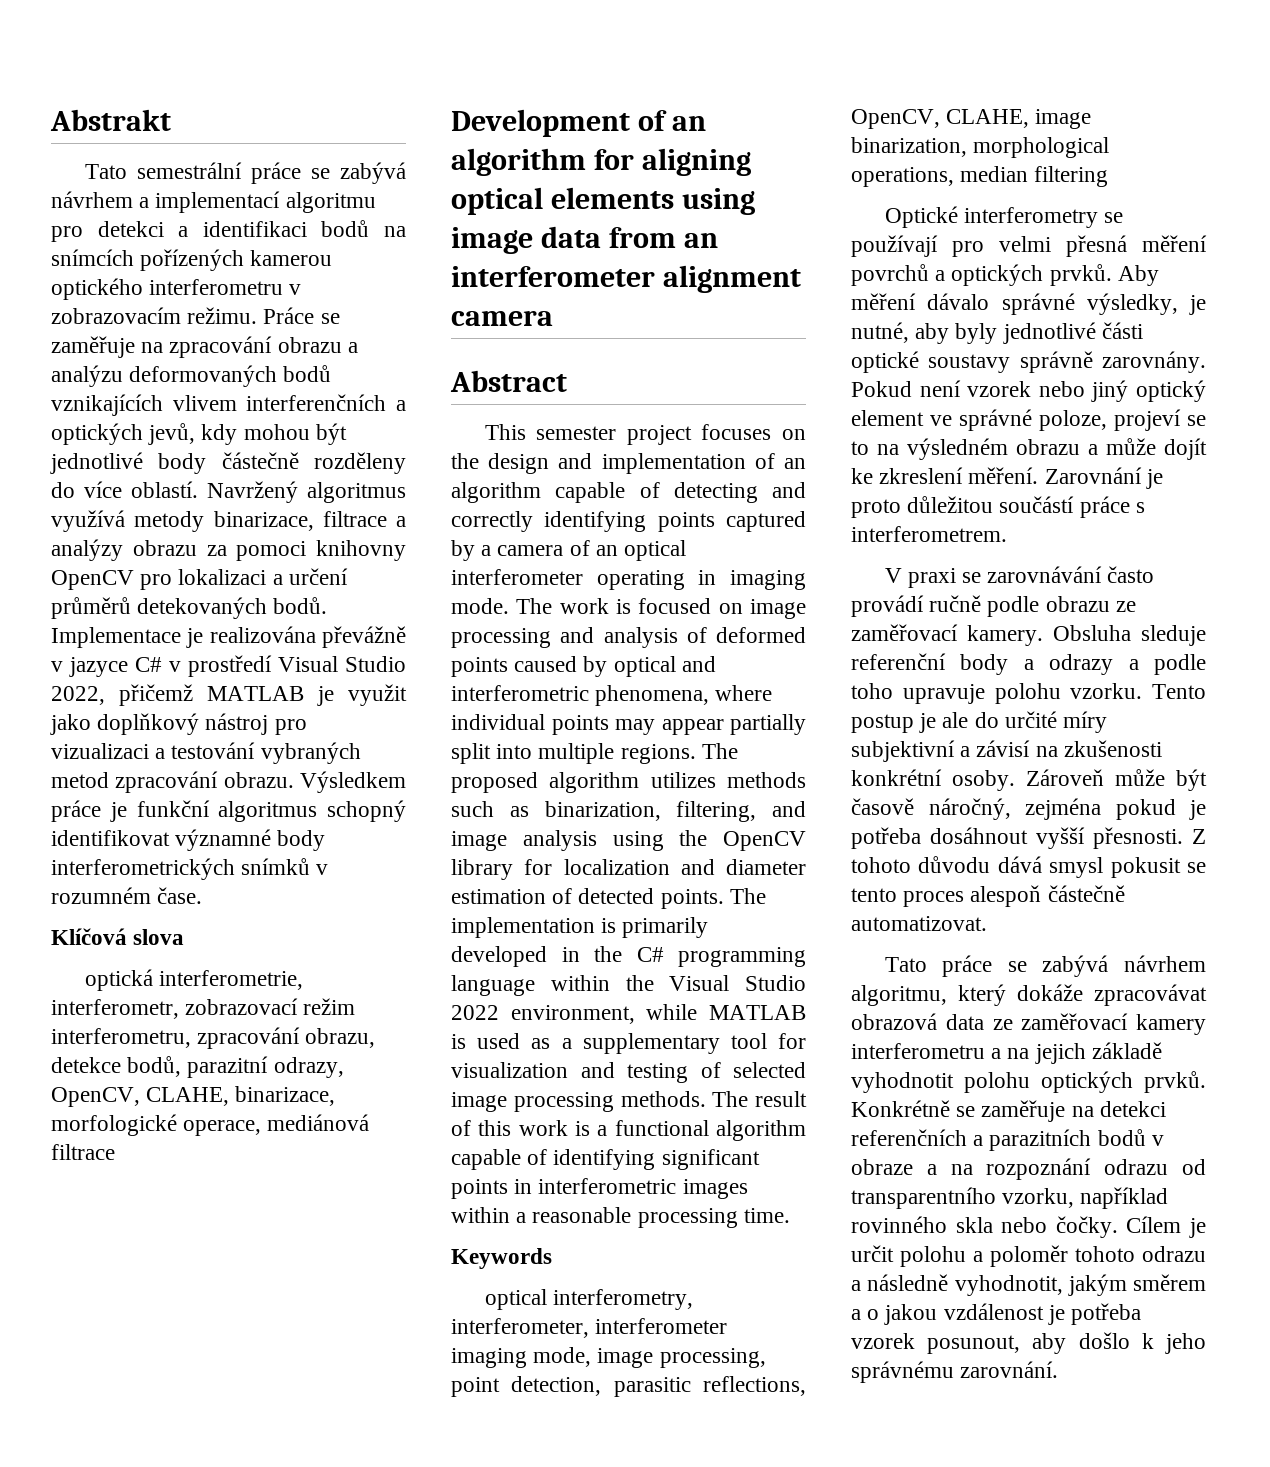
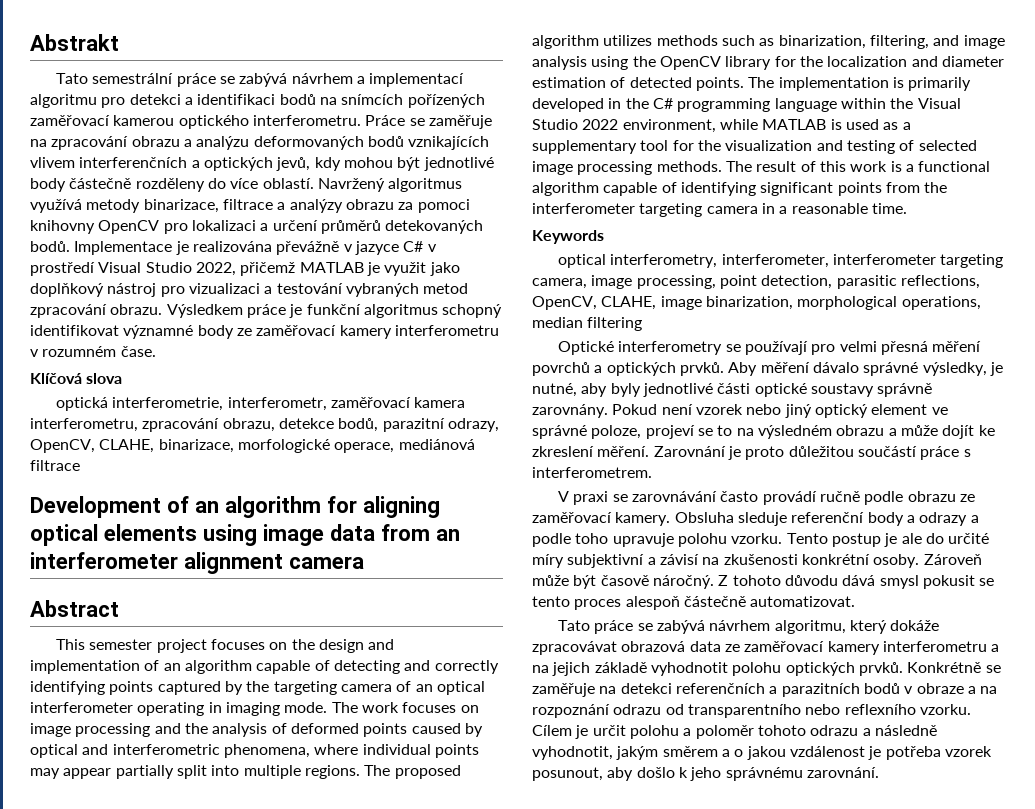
- Tato semestrální práce se zabývá návrhem a implementací algoritmu pro detekci a identifikaci bodů na snímcích pořízených kamerou optického interferometru v zobrazovacím režimu.
+ Tato semestrální práce se zabývá návrhem a implementací algoritmu pro detekci a identifikaci bodů na snímcích pořízených zaměřovací kamerou optického interferometru.
- Výsledkem práce je funkční algoritmus schopný identifikovat významné body interferometrických snímků v rozumném čase.
+ Výsledkem práce je funkční algoritmus schopný identifikovat významné body ze zaměřovací kamery interferometru v rozumném čase.
- optická interferometrie, interferometr, zobrazovací režim interferometru, zpracování obrazu, detekce bodů, parazitní odrazy, OpenCV, CLAHE, binarizace, morfologické operace, mediánová filtrace
+ optická interferometrie, interferometr, zaměřovací kamera interferometru, zpracování obrazu, detekce bodů, parazitní odrazy, OpenCV, CLAHE, binarizace, morfologické operace, mediánová filtrace
- This semester project focuses on the design and implementation of an algorithm capable of detecting and correctly identifying points captured by a camera of an optical interferometer operating in imaging mode.
+ This semester project focuses on the design and implementation of an algorithm capable of detecting and correctly identifying points captured by the targeting camera of an optical interferometer operating in imaging mode.
- The work is focused on image processing and analysis of deformed points caused by optical and interferometric phenomena, where individual points may appear partially split into multiple regions.
+ The work focuses on image processing and the analysis of deformed points caused by optical and interferometric phenomena, where individual points may appear partially split into multiple regions.
- The proposed algorithm utilizes methods such as binarization, filtering, and image analysis using the OpenCV library for localization and diameter estimation of detected points.
+ The proposed algorithm utilizes methods such as binarization, filtering, and image analysis using the OpenCV library for the localization and diameter estimation of detected points.
- The implementation is primarily developed in the C# programming language within the Visual Studio 2022 environment, while MATLAB is used as a supplementary tool for visualization and testing of selected image processing methods.
+ The implementation is primarily developed in the C# programming language within the Visual Studio 2022 environment, while MATLAB is used as a supplementary tool for the visualization and testing of selected image processing methods.
- The result of this work is a functional algorithm capable of identifying significant points in interferometric images within a reasonable processing time.
+ The result of this work is a functional algorithm capable of identifying significant points from the interferometer targeting camera in a reasonable time.
- optical interferometry, interferometer, interferometer imaging mode, image processing, point detection, parasitic reflections, OpenCV, CLAHE, image binarization, morphological operations, median filtering
+ optical interferometry, interferometer, interferometer targeting camera, image processing, point detection, parasitic reflections, OpenCV, CLAHE, image binarization, morphological operations, median filtering
- Zároveň může být časově náročný, zejména pokud je potřeba dosáhnout vyšší přesnosti.
+ Zároveň může být časově náročný.
- Konkrétně se zaměřuje na detekci referenčních a parazitních bodů v obraze a na rozpoznání odrazu od transparentního vzorku, například rovinného skla nebo čočky.
+ Konkrétně se zaměřuje na detekci referenčních a parazitních bodů v obraze a na rozpoznání odrazu od transparentního nebo reflexního vzorku.

